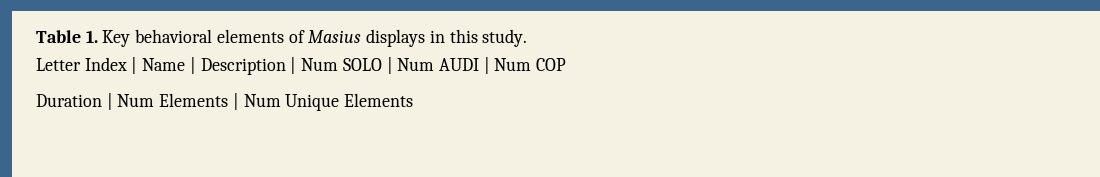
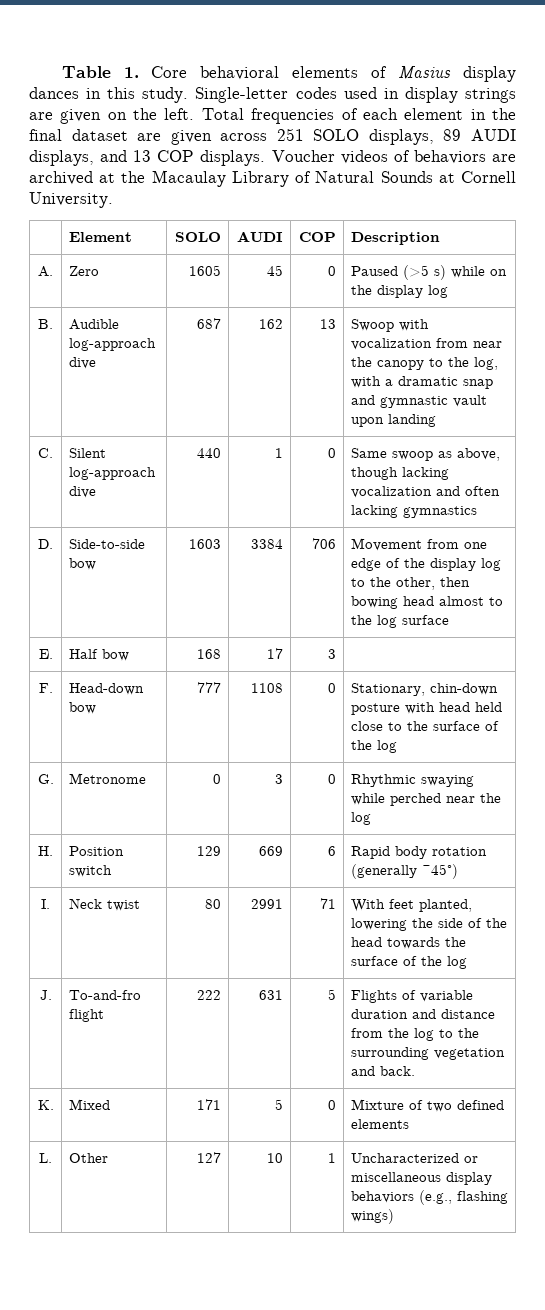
- Table 1. Key behavioral elements of Masius displays in this study.
- Letter Index | Name | Description | Num SOLO | Num AUDI | Num COP
- Duration | Num Elements | Num Unique Elements
+ Table 1. Core behavioral elements of Masius display dances in this study. Single-letter codes used in display strings are given on the left. Total frequencies of each element in the final dataset are given across 251 SOLO displays, 89 AUDI displays, and 13 COP displays. Voucher videos of behaviors are archived at the Macaulay Library of Natural Sounds at Cornell University.
+ | Element | SOLO | AUDI | COP | Description
+ A. | Zero | 1605 | 45 | 0 | Paused (>5 s) while on the display log
+ B. | Audible log-approach dive | 687 | 162 | 13 | Swoop with vocalization from near the canopy to the log, with a dramatic snap and gymnastic vault upon landing
+ C. | Silent log-approach dive | 440 | 1 | 0 | Same swoop as above, though lacking vocalization and often lacking gymnastics
+ D. | Side-to-side bow | 1603 | 3384 | 706 | Movement from one edge of the display log to the other, then bowing head almost to the log surface
+ E. | Half bow | 168 | 17 | 3 |
+ F. | Head-down bow | 777 | 1108 | 0 | Stationary, chin-down posture with head held close to the surface of the log
+ G. | Metronome | 0 | 3 | 0 | Rhythmic swaying while perched near the log
+ H. | Position switch | 129 | 669 | 6 | Rapid body rotation (generally ~45°)
+ I. | Neck twist | 80 | 2991 | 71 | With feet planted, lowering the side of the head towards the surface of the log
+ J. | To-and-fro flight | 222 | 631 | 5 | Flights of variable duration and distance from the log to the surrounding vegetation and back.
+ K. | Mixed | 171 | 5 | 0 | Mixture of two defined elements
+ L. | Other | 127 | 10 | 1 | Uncharacterized or miscellaneous display behaviors (e.g., flashing wings)

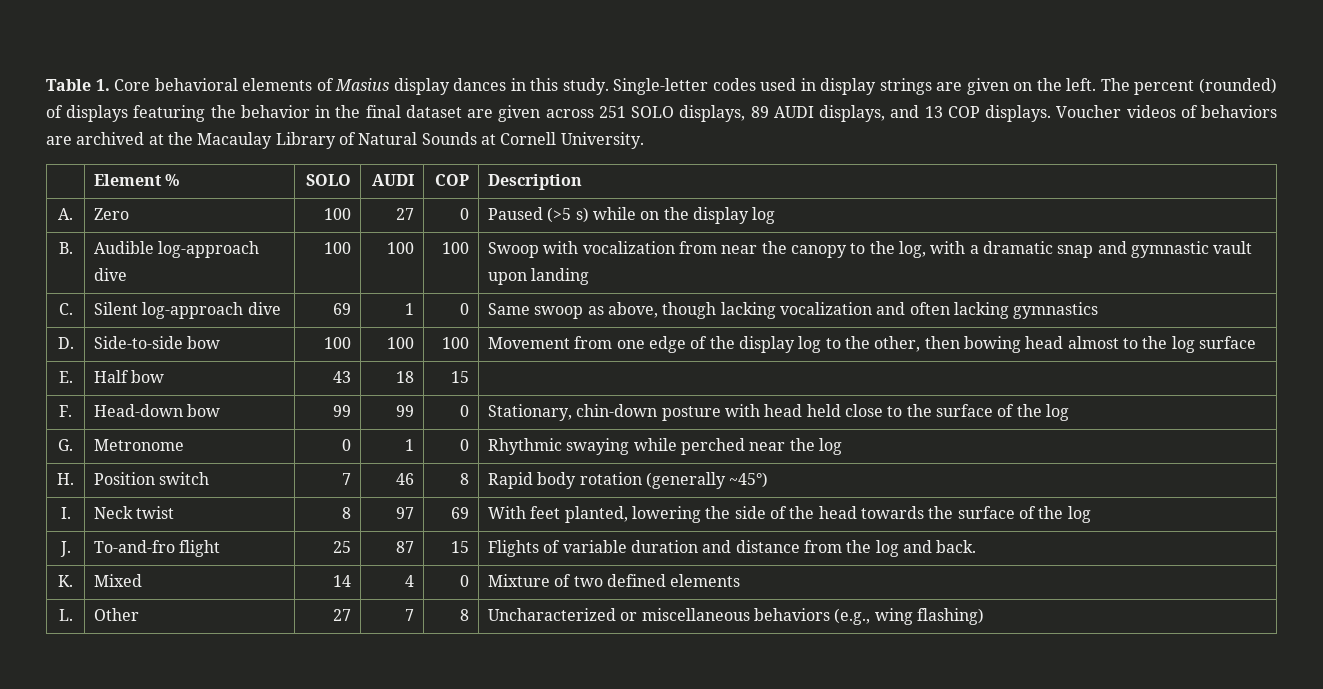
- Total frequencies of each element in the final dataset are given across 251 SOLO displays, 89 AUDI displays, and 13 COP displays.
+ The percent (rounded) of displays featuring the behavior in the final dataset are given across 251 SOLO displays, 89 AUDI displays, and 13 COP displays.
- | Element | SOLO | AUDI | COP | Description
+ | Element % | SOLO | AUDI | COP | Description
- A. | Zero | 1605 | 45 | 0 | Paused (>5 s) while on the display log
+ A. | Zero | 100 | 27 | 0 | Paused (>5 s) while on the display log
- B. | Audible log-approach dive | 687 | 162 | 13 | Swoop with vocalization from near the canopy to the log, with a dramatic snap and gymnastic vault upon landing
+ B. | Audible log-approach dive | 100 | 100 | 100 | Swoop with vocalization from near the canopy to the log, with a dramatic snap and gymnastic vault upon landing
- C. | Silent log-approach dive | 440 | 1 | 0 | Same swoop as above, though lacking vocalization and often lacking gymnastics
+ C. | Silent log-approach dive | 69 | 1 | 0 | Same swoop as above, though lacking vocalization and often lacking gymnastics
- D. | Side-to-side bow | 1603 | 3384 | 706 | Movement from one edge of the display log to the other, then bowing head almost to the log surface
+ D. | Side-to-side bow | 100 | 100 | 100 | Movement from one edge of the display log to the other, then bowing head almost to the log surface
- E. | Half bow | 168 | 17 | 3 |
+ E. | Half bow | 43 | 18 | 15 |
- F. | Head-down bow | 777 | 1108 | 0 | Stationary, chin-down posture with head held close to the surface of the log
+ F. | Head-down bow | 99 | 99 | 0 | Stationary, chin-down posture with head held close to the surface of the log
- G. | Metronome | 0 | 3 | 0 | Rhythmic swaying while perched near the log
+ G. | Metronome | 0 | 1 | 0 | Rhythmic swaying while perched near the log
- H. | Position switch | 129 | 669 | 6 | Rapid body rotation (generally ~45°)
+ H. | Position switch | 7 | 46 | 8 | Rapid body rotation (generally ~45°)
- I. | Neck twist | 80 | 2991 | 71 | With feet planted, lowering the side of the head towards the surface of the log
+ I. | Neck twist | 8 | 97 | 69 | With feet planted, lowering the side of the head towards the surface of the log
- J. | To-and-fro flight | 222 | 631 | 5 | Flights of variable duration and distance from the log to the surrounding vegetation and back.
+ J. | To-and-fro flight | 25 | 87 | 15 | Flights of variable duration and distance from the log and back.
- K. | Mixed | 171 | 5 | 0 | Mixture of two defined elements
+ K. | Mixed | 14 | 4 | 0 | Mixture of two defined elements
- L. | Other | 127 | 10 | 1 | Uncharacterized or miscellaneous display behaviors (e.g., flashing wings)
+ L. | Other | 27 | 7 | 8 | Uncharacterized or miscellaneous behaviors (e.g., wing flashing)

